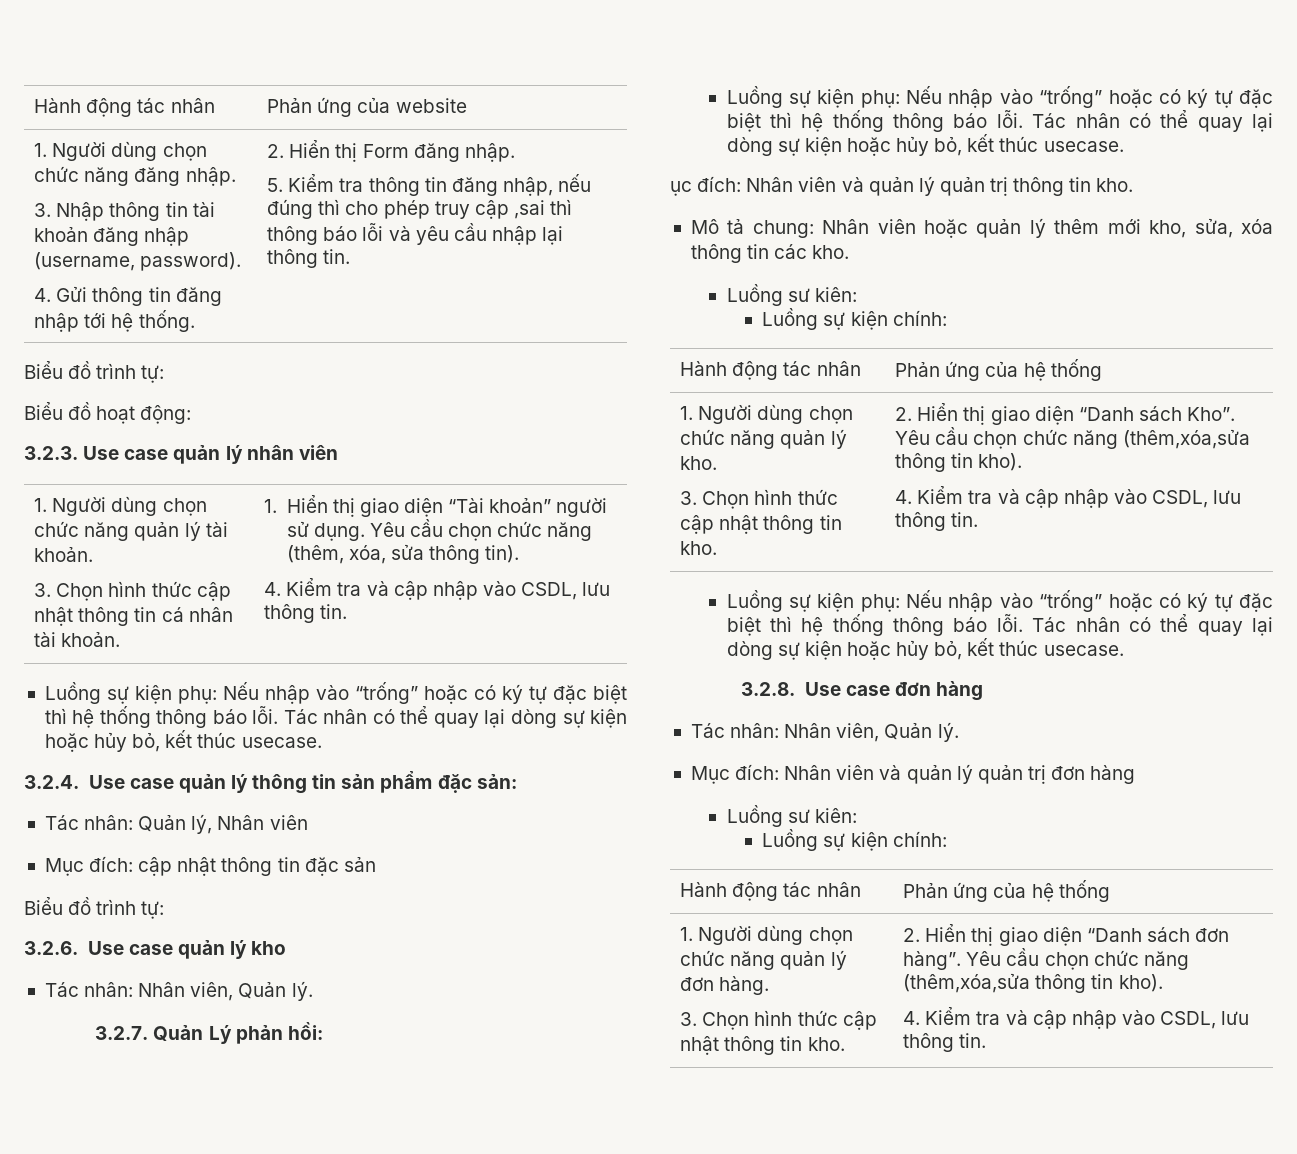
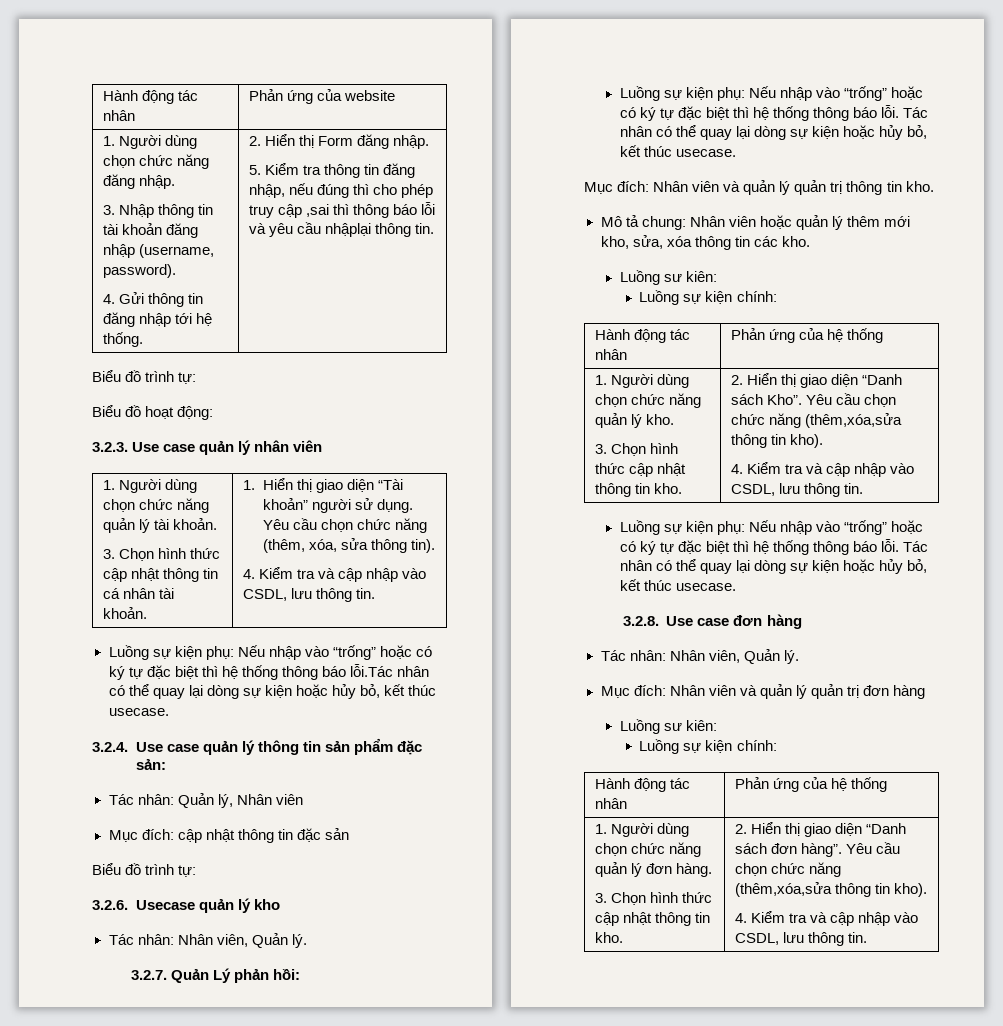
- 5. Kiểm tra thông tin đăng nhập, nếu đúng thì cho phép truy cập ,sai thì thông báo lỗi và yêu cầu nhập lại thông tin.
+ 5. Kiểm tra thông tin đăng nhập, nếu đúng thì cho phép truy cập ,sai thì thông báo lỗi và yêu cầu nhậplại thông tin.
  Yêu cầu chọn chức năng (thêm, xóa, sửa thông tin).
  4. Kiểm tra và cập nhập vào CSDL, lưu thông tin.
- Luồng sự kiện phụ: Nếu nhập vào “trống” hoặc có ký tự đặc biệt thì hệ thống thông báo lỗi. Tác nhân có thể quay lại dòng sự kiện hoặc hủy bỏ, kết thúc usecase.
+ Luồng sự kiện phụ: Nếu nhập vào “trống” hoặc có ký tự đặc biệt thì hệ thống thông báo lỗi.Tác nhân có thể quay lại dòng sự kiện hoặc hủy bỏ, kết thúc usecase.
- 3.2.6. Use case quản lý kho
+ 3.2.6. Usecase quản lý kho
- ục đích: Nhân viên và quản lý quản trị thông tin kho.
+ Mục đích: Nhân viên và quản lý quản trị thông tin kho.

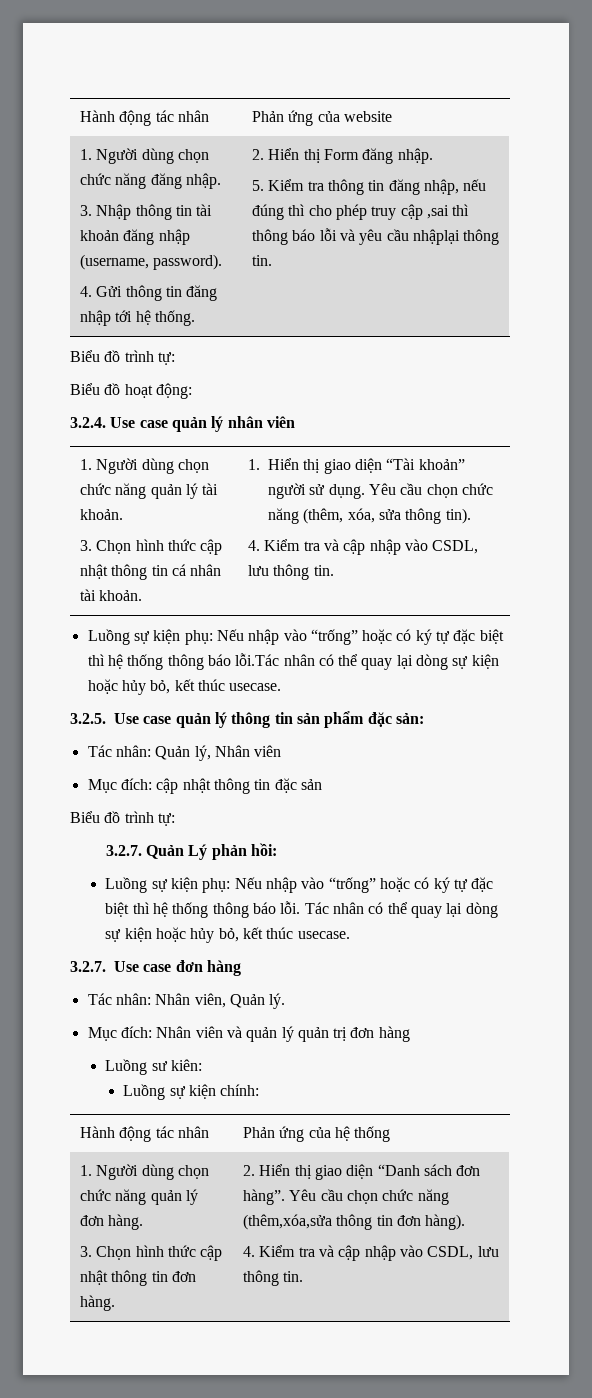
- 3.2.3. Use case quản lý nhân viên
+ 3.2.4. Use case quản lý nhân viên
- 3.2.4. Use case quản lý thông tin sản phẩm đặc sản:
+ 3.2.5. Use case quản lý thông tin sản phẩm đặc sản:
- 3.2.6. Usecase quản lý kho
- Tác nhân: Nhân viên, Quản lý.
- Mục đích: Nhân viên và quản lý quản trị thông tin kho.
- Mô tả chung: Nhân viên hoặc quản lý thêm mới kho, sửa, xóa thông tin các kho.
- Luồng sư kiên:
- Luồng sự kiện chính:
- Hành động tác nhân | Phản ứng của hệ thống
- 1. Người dùng chọn chức năng quản lý kho.
- 3. Chọn hình thức cập nhật thông tin kho. | 2. Hiển thị giao diện “Danh sách Kho”. Yêu cầu chọn chức năng (thêm,xóa,sửa thông tin kho).
- 4. Kiểm tra và cập nhập vào CSDL, lưu thông tin.
- Luồng sự kiện phụ: Nếu nhập vào “trống” hoặc có ký tự đặc biệt thì hệ thống thông báo lỗi. Tác nhân có thể quay lại dòng sự kiện hoặc hủy bỏ, kết thúc usecase.
- 3.2.8. Use case đơn hàng
+ 3.2.7. Use case đơn hàng
  1. Người dùng chọn chức năng quản lý đơn hàng.
- 3. Chọn hình thức cập nhật thông tin kho.
+ 3. Chọn hình thức cập nhật thông tin đơn hàng.
- 2. Hiển thị giao diện “Danh sách đơn hàng”. Yêu cầu chọn chức năng (thêm,xóa,sửa thông tin kho).
+ 2. Hiển thị giao diện “Danh sách đơn hàng”. Yêu cầu chọn chức năng (thêm,xóa,sửa thông tin đơn hàng).

